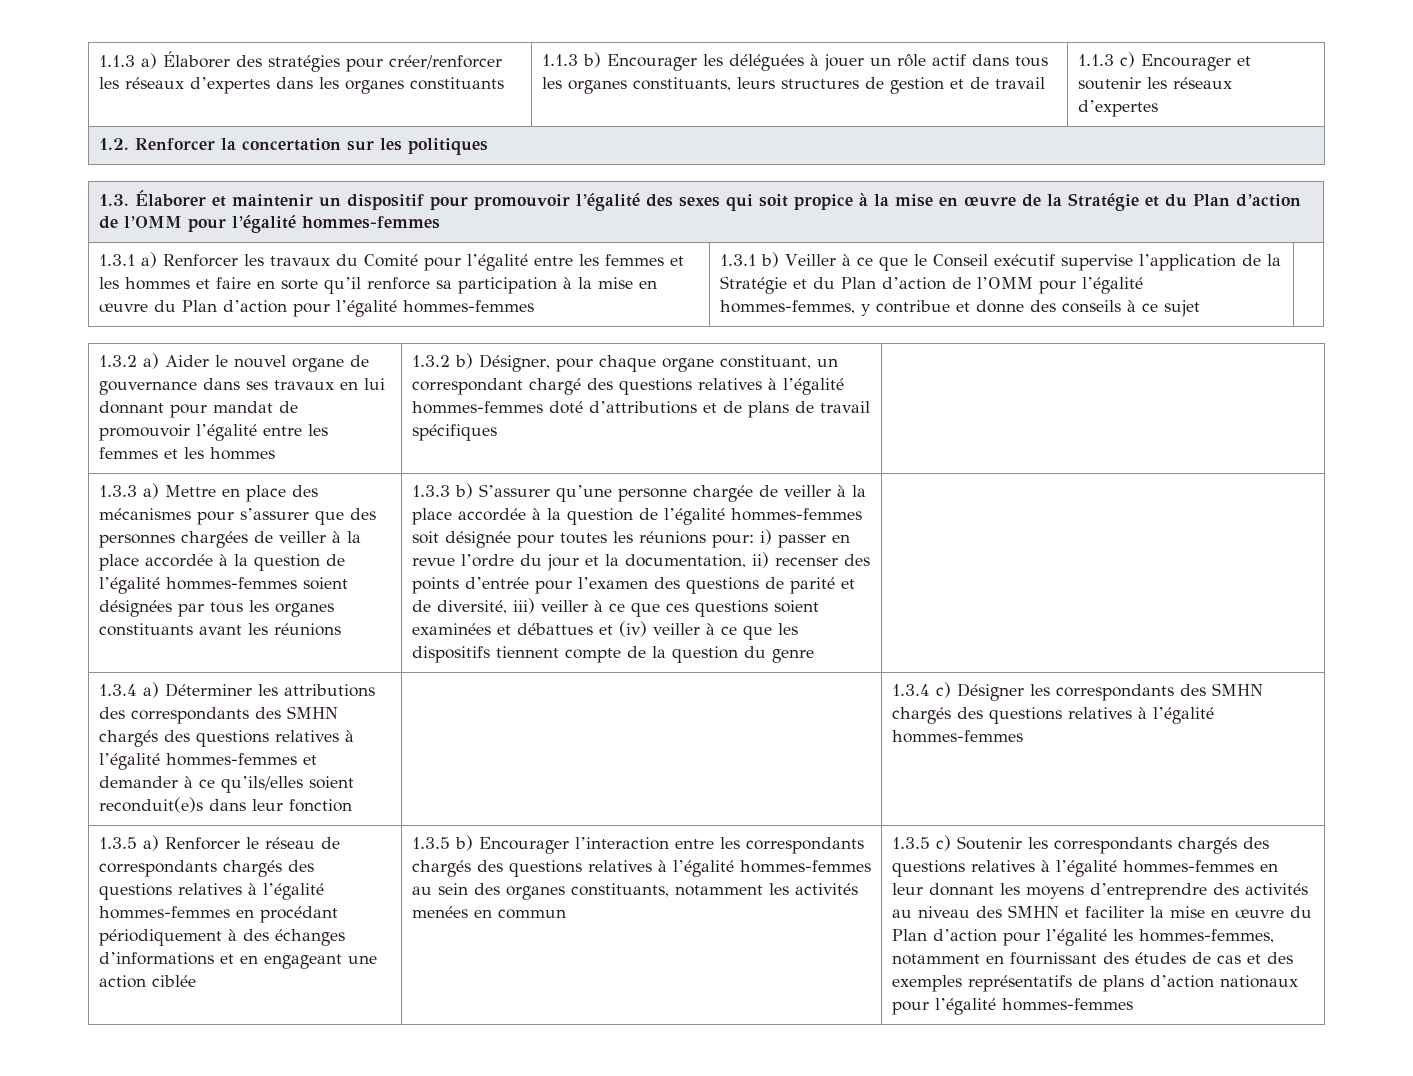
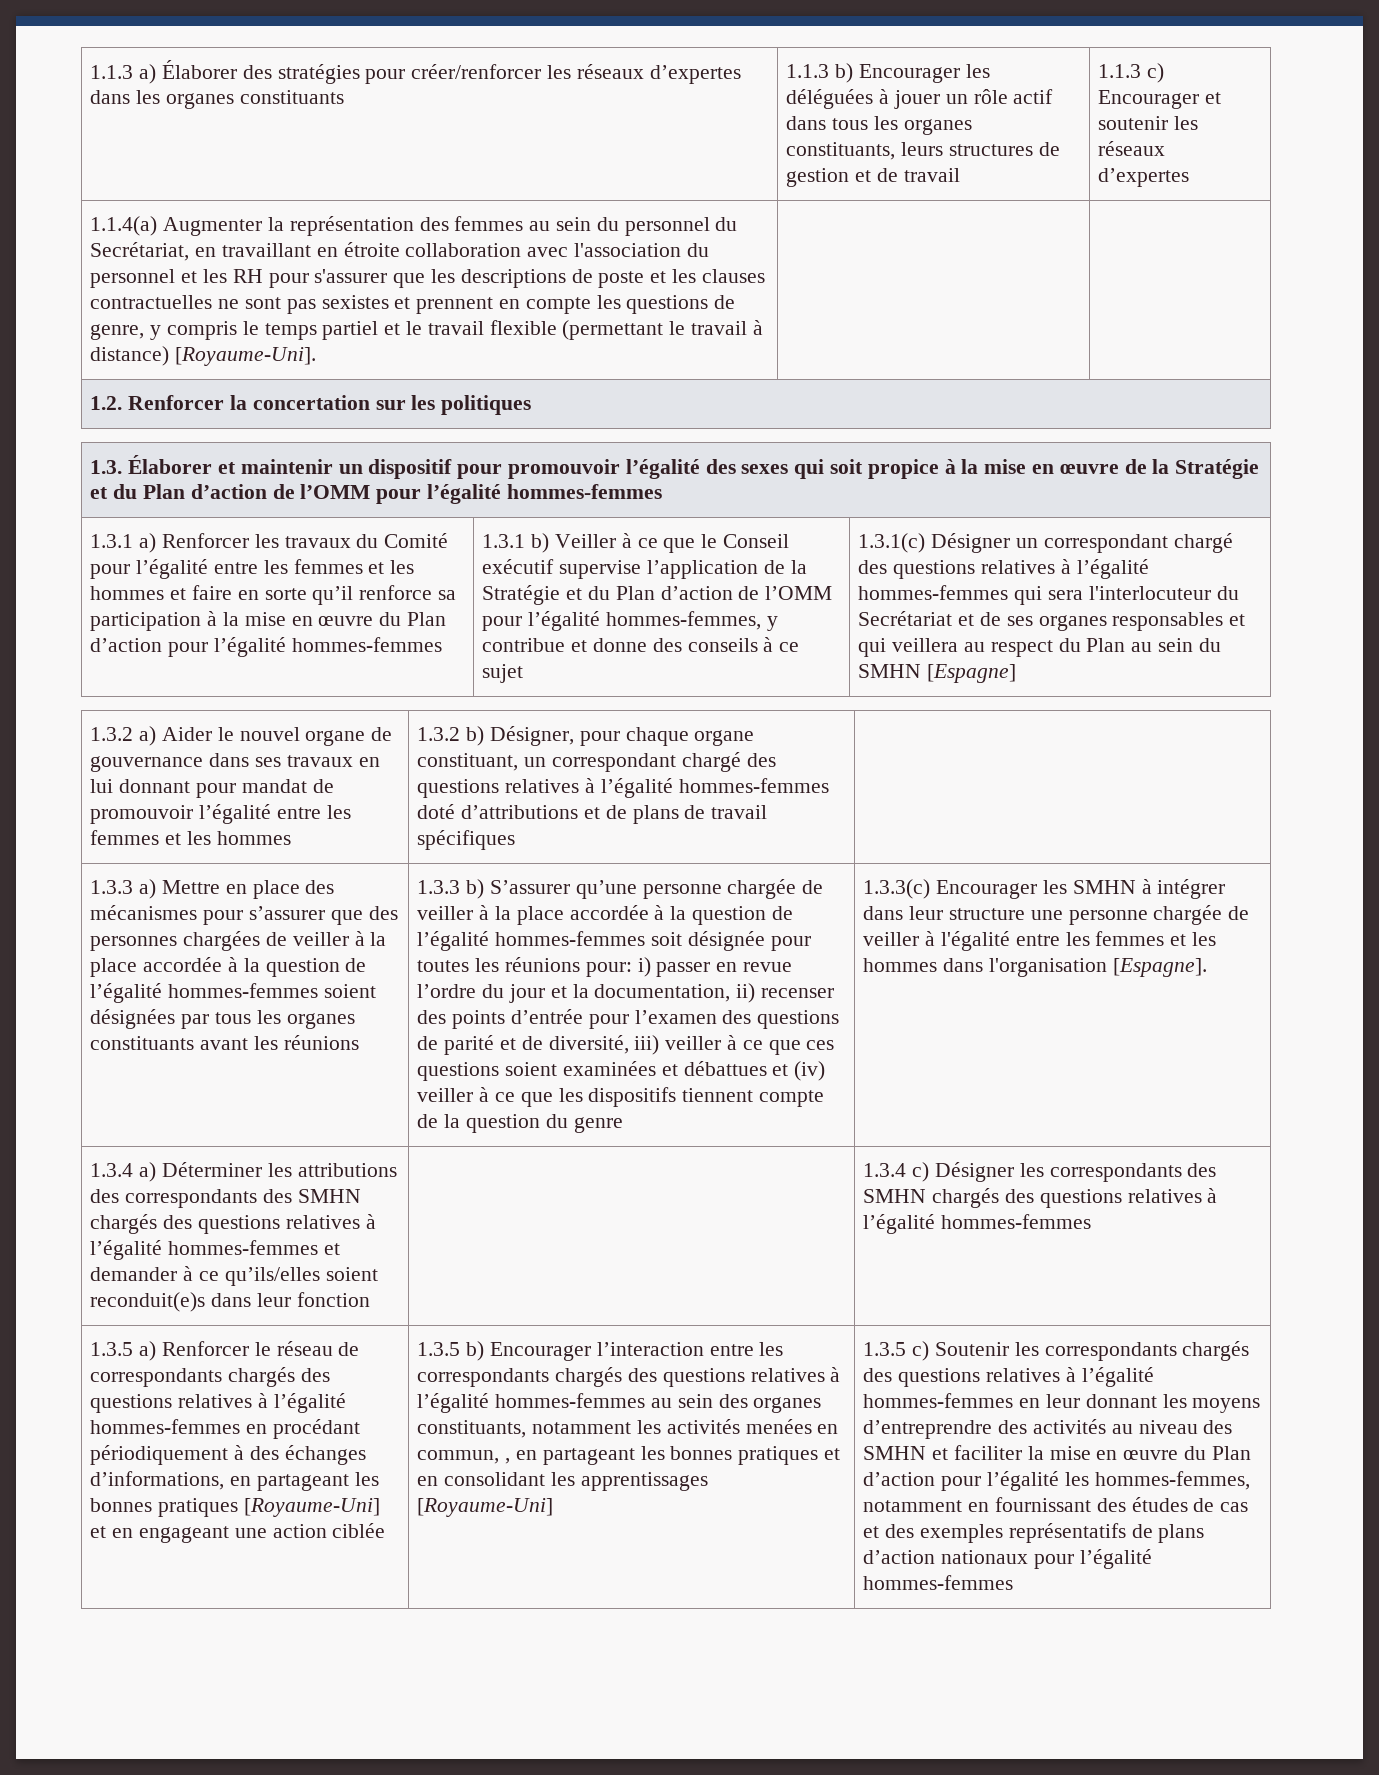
+ 1.1.4(a) Augmenter la représentation des femmes au sein du personnel du Secrétariat, en travaillant en étroite collaboration avec l'association du personnel et les RH pour s'assurer que les descriptions de poste et les clauses contractuelles ne sont pas sexistes et prennent en compte les questions de genre, y compris le temps partiel et le travail flexible (permettant le travail à distance) [Royaume-Uni].
+ 1.3.1(c) Désigner un correspondant chargé des questions relatives à l’égalité hommes-femmes qui sera l'interlocuteur du Secrétariat et de ses organes responsables et qui veillera au respect du Plan au sein du SMHN [Espagne]
+ 1.3.3(c) Encourager les SMHN à intégrer dans leur structure une personne chargée de veiller à l'égalité entre les femmes et les hommes dans l'organisation [Espagne].
- 1.3.5 a) Renforcer le réseau de correspondants chargés des questions relatives à l’égalité hommes-femmes en procédant périodiquement à des échanges d’informations et en engageant une action ciblée
+ 1.3.5 a) Renforcer le réseau de correspondants chargés des questions relatives à l’égalité hommes-femmes en procédant périodiquement à des échanges d’informations, en partageant les bonnes pratiques [Royaume-Uni] et en engageant une action ciblée
- 1.3.5 b) Encourager l’interaction entre les correspondants chargés des questions relatives à l’égalité hommes-femmes au sein des organes constituants, notamment les activités menées en commun
+ 1.3.5 b) Encourager l’interaction entre les correspondants chargés des questions relatives à l’égalité hommes-femmes au sein des organes constituants, notamment les activités menées en commun, , en partageant les bonnes pratiques et en consolidant les apprentissages [Royaume-Uni]

